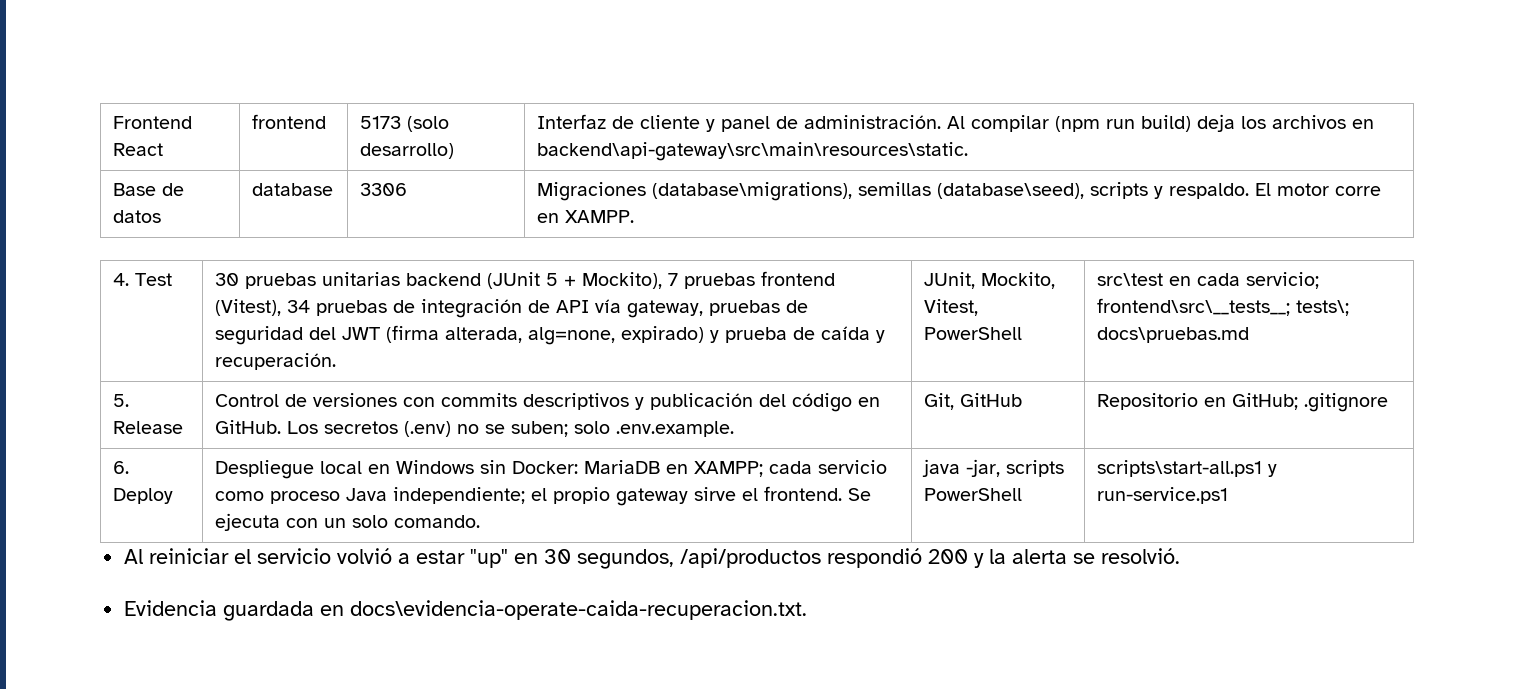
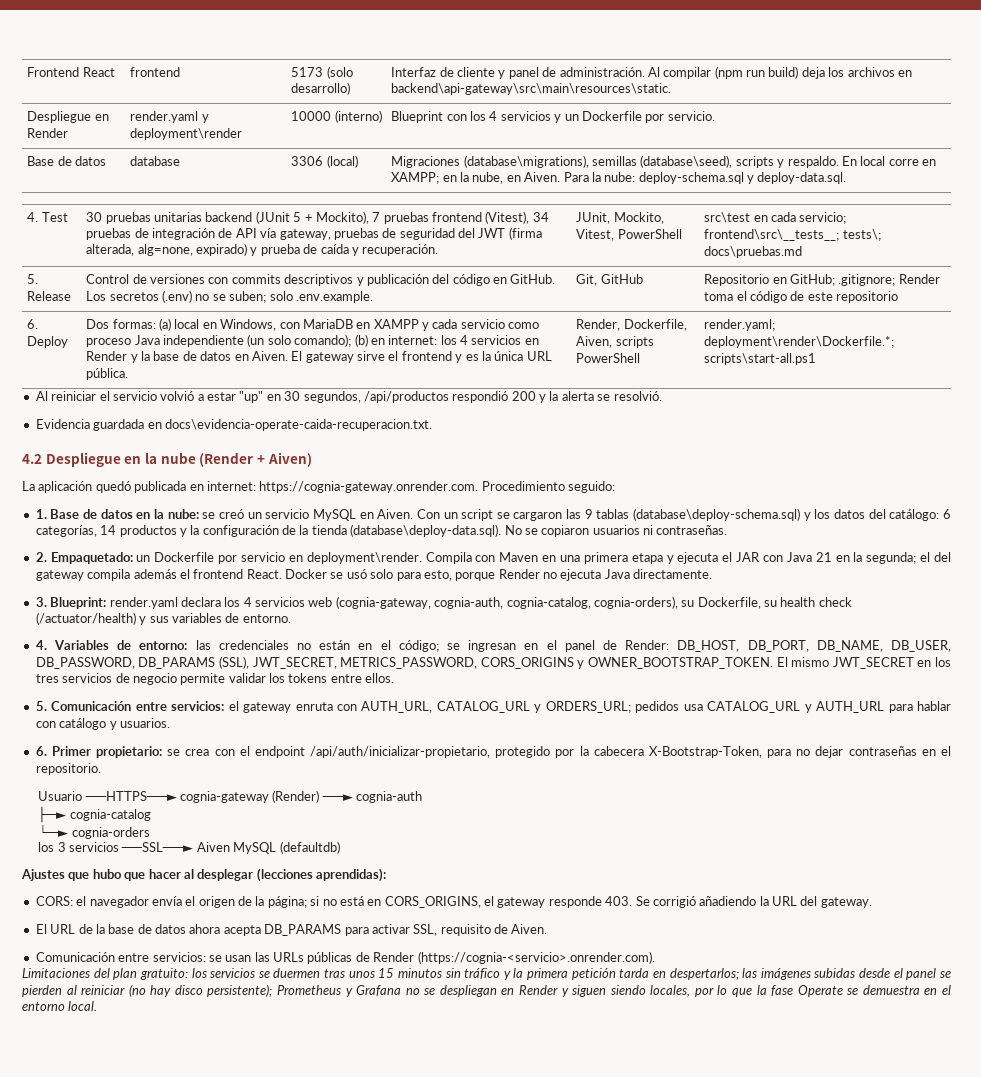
+ Despliegue en Render | render.yaml y deployment\render | 10000 (interno) | Blueprint con los 4 servicios y un Dockerfile por servicio.
- Base de datos | database | 3306 | Migraciones (database\migrations), semillas (database\seed), scripts y respaldo. El motor corre en XAMPP.
+ Base de datos | database | 3306 (local) | Migraciones (database\migrations), semillas (database\seed), scripts y respaldo. En local corre en XAMPP; en la nube, en Aiven. Para la nube: deploy-schema.sql y deploy-data.sql.
- 5. Release | Control de versiones con commits descriptivos y publicación del código en GitHub. Los secretos (.env) no se suben; solo .env.example. | Git, GitHub | Repositorio en GitHub; .gitignore
- 6. Deploy | Despliegue local en Windows sin Docker: MariaDB en XAMPP; cada servicio como proceso Java independiente; el propio gateway sirve el frontend. Se ejecuta con un solo comando. | java -jar, scripts PowerShell | scripts\start-all.ps1 y run-service.ps1
+ 5. Release | Control de versiones con commits descriptivos y publicación del código en GitHub. Los secretos (.env) no se suben; solo .env.example. | Git, GitHub | Repositorio en GitHub; .gitignore; Render toma el código de este repositorio
+ 6. Deploy | Dos formas: (a) local en Windows, con MariaDB en XAMPP y cada servicio como proceso Java independiente (un solo comando); (b) en internet: los 4 servicios en Render y la base de datos en Aiven. El gateway sirve el frontend y es la única URL pública. | Render, Dockerfile, Aiven, scripts PowerShell | render.yaml; deployment\render\Dockerfile.*; scripts\start-all.ps1
+ 4.2 Despliegue en la nube (Render + Aiven)
+ La aplicación quedó publicada en internet: https://cognia-gateway.onrender.com. Procedimiento seguido:
+ 1. Base de datos en la nube: se creó un servicio MySQL en Aiven. Con un script se cargaron las 9 tablas (database\deploy-schema.sql) y los datos del catálogo: 6 categorías, 14 productos y la configuración de la tienda (database\deploy-data.sql). No se copiaron usuarios ni contraseñas.
+ 2. Empaquetado: un Dockerfile por servicio en deployment\render. Compila con Maven en una primera etapa y ejecuta el JAR con Java 21 en la segunda; el del gateway compila además el frontend React. Docker se usó solo para esto, porque Render no ejecuta Java directamente.
+ 3. Blueprint: render.yaml declara los 4 servicios web (cognia-gateway, cognia-auth, cognia-catalog, cognia-orders), su Dockerfile, su health check (/actuator/health) y sus variables de entorno.
+ 4. Variables de entorno: las credenciales no están en el código; se ingresan en el panel de Render: DB_HOST, DB_PORT, DB_NAME, DB_USER, DB_PASSWORD, DB_PARAMS (SSL), JWT_SECRET, METRICS_PASSWORD, CORS_ORIGINS y OWNER_BOOTSTRAP_TOKEN. El mismo JWT_SECRET en los tres servicios de negocio permite validar los tokens entre ellos.
+ 5. Comunicación entre servicios: el gateway enruta con AUTH_URL, CATALOG_URL y ORDERS_URL; pedidos usa CATALOG_URL y AUTH_URL para hablar con catálogo y usuarios.
+ 6. Primer propietario: se crea con el endpoint /api/auth/inicializar-propietario, protegido por la cabecera X-Bootstrap-Token, para no dejar contraseñas en el repositorio.
+ Usuario ──HTTPS──► cognia-gateway (Render) ──► cognia-auth
+ ├─► cognia-catalog
+ └─► cognia-orders
+ los 3 servicios ──SSL──► Aiven MySQL (defaultdb)
+ Ajustes que hubo que hacer al desplegar (lecciones aprendidas):
+ CORS: el navegador envía el origen de la página; si no está en CORS_ORIGINS, el gateway responde 403. Se corrigió añadiendo la URL del gateway.
+ El URL de la base de datos ahora acepta DB_PARAMS para activar SSL, requisito de Aiven.
+ Comunicación entre servicios: se usan las URLs públicas de Render (https://cognia-<servicio>.onrender.com).
+ Limitaciones del plan gratuito: los servicios se duermen tras unos 15 minutos sin tráfico y la primera petición tarda en despertarlos; las imágenes subidas desde el panel se pierden al reiniciar (no hay disco persistente); Prometheus y Grafana no se despliegan en Render y siguen siendo locales, por lo que la fase Operate se demuestra en el entorno local.

